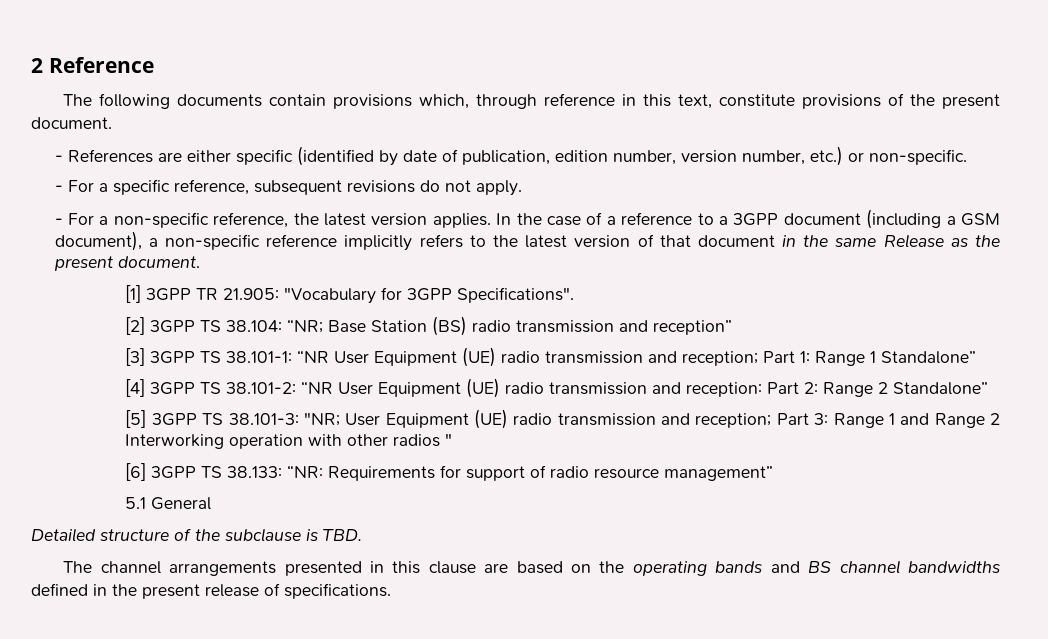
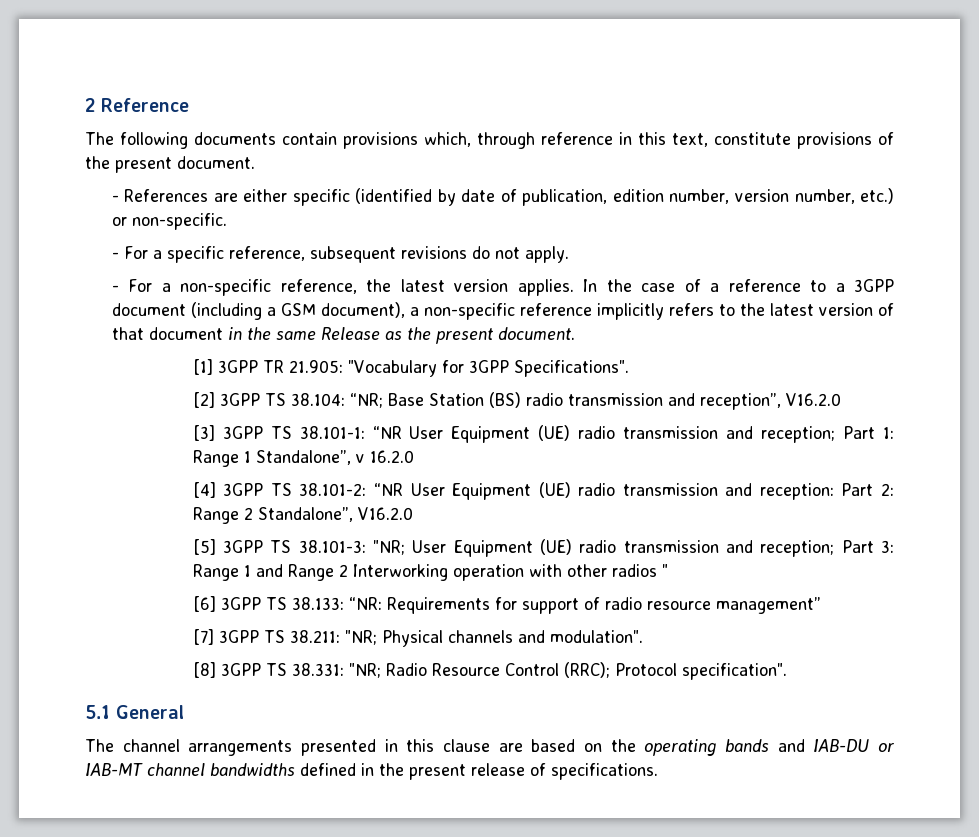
- [2] 3GPP TS 38.104: “NR; Base Station (BS) radio transmission and reception”
+ [2] 3GPP TS 38.104: “NR; Base Station (BS) radio transmission and reception”, V16.2.0
- [3] 3GPP TS 38.101-1: “NR User Equipment (UE) radio transmission and reception; Part 1: Range 1 Standalone”
+ [3] 3GPP TS 38.101-1: “NR User Equipment (UE) radio transmission and reception; Part 1: Range 1 Standalone”, v 16.2.0
- [4] 3GPP TS 38.101-2: “NR User Equipment (UE) radio transmission and reception: Part 2: Range 2 Standalone”
+ [4] 3GPP TS 38.101-2: “NR User Equipment (UE) radio transmission and reception: Part 2: Range 2 Standalone”, V16.2.0
+ [7] 3GPP TS 38.211: "NR; Physical channels and modulation".
+ [8] 3GPP TS 38.331: "NR; Radio Resource Control (RRC); Protocol specification".
  5.1 General
- Detailed structure of the subclause is TBD.
- The channel arrangements presented in this clause are based on the operating bands and BS channel bandwidths defined in the present release of specifications.
+ The channel arrangements presented in this clause are based on the operating bands and IAB-DU or IAB-MT channel bandwidths defined in the present release of specifications.

